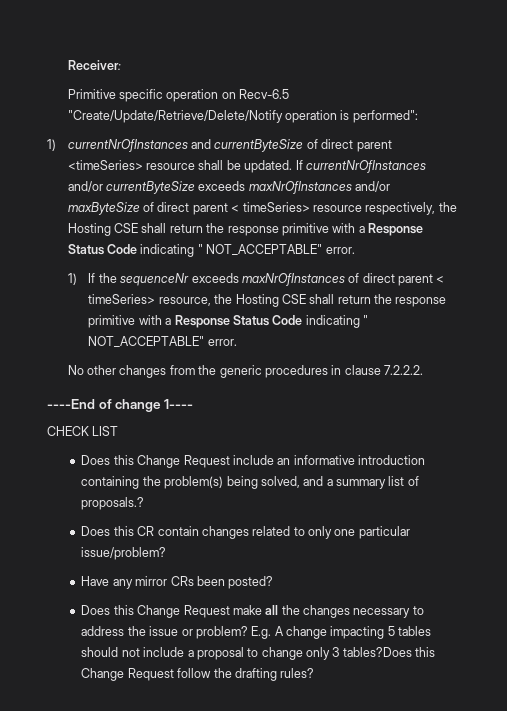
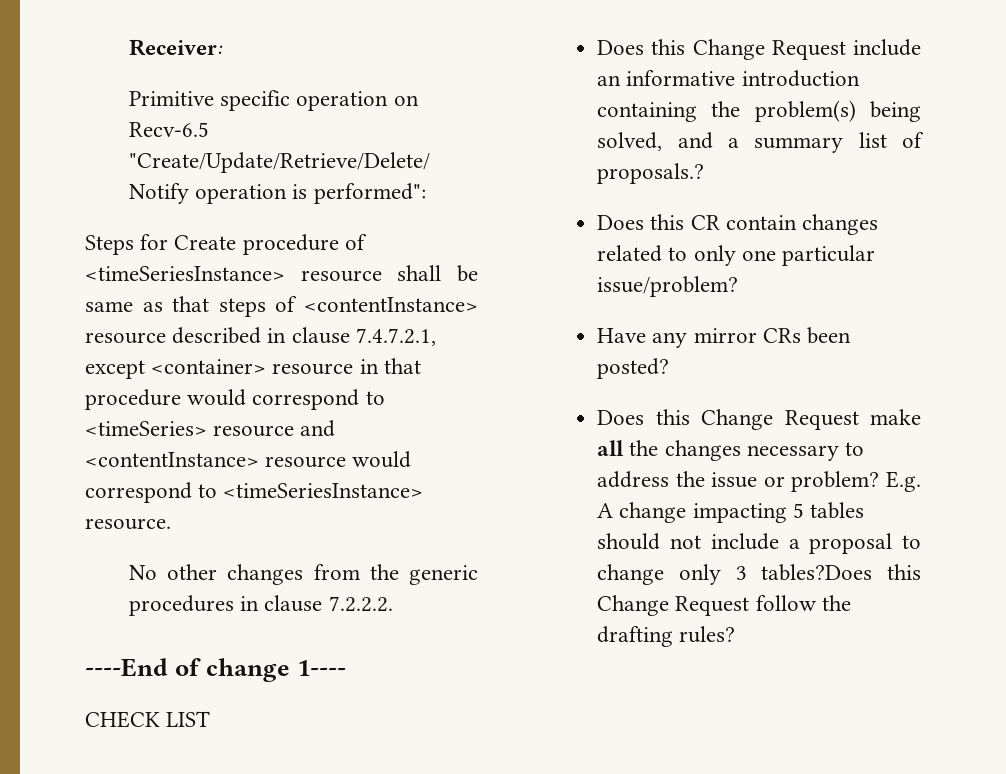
- 1) currentNrOfInstances and currentByteSize of direct parent <timeSeries> resource shall be updated. If currentNrOfInstances and/or currentByteSize exceeds maxNrOfInstances and/or maxByteSize of direct parent < timeSeries> resource respectively, the Hosting CSE shall return the response primitive with a Response Status Code indicating " NOT_ACCEPTABLE" error.
- 1) If the sequenceNr exceeds maxNrOfInstances of direct parent < timeSeries> resource, the Hosting CSE shall return the response primitive with a Response Status Code indicating " NOT_ACCEPTABLE" error.
+ Steps for Create procedure of <timeSeriesInstance> resource shall be same as that steps of <contentInstance> resource described in clause 7.4.7.2.1, except <container> resource in that procedure would correspond to <timeSeries> resource and <contentInstance> resource would correspond to <timeSeriesInstance> resource.

